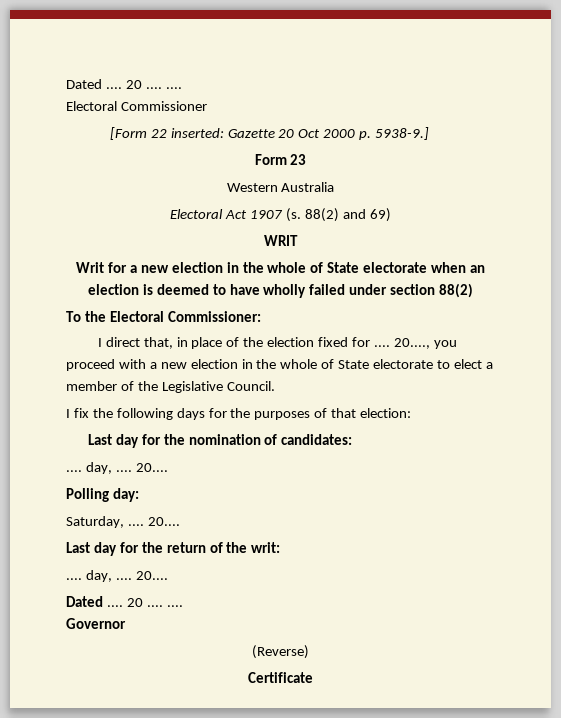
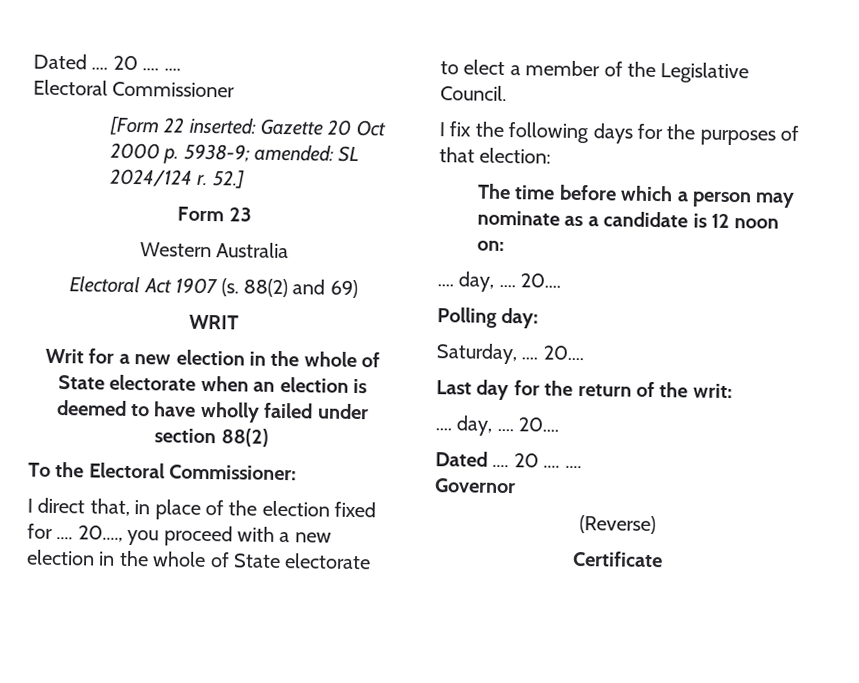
- [Form 22 inserted: Gazette 20 Oct 2000 p. 5938-9.]
+ [Form 22 inserted: Gazette 20 Oct 2000 p. 5938-9; amended: SL 2024/124 r. 52.]
- Last day for the nomination of candidates:
+ The time before which a person may nominate as a candidate is 12 noon on:

